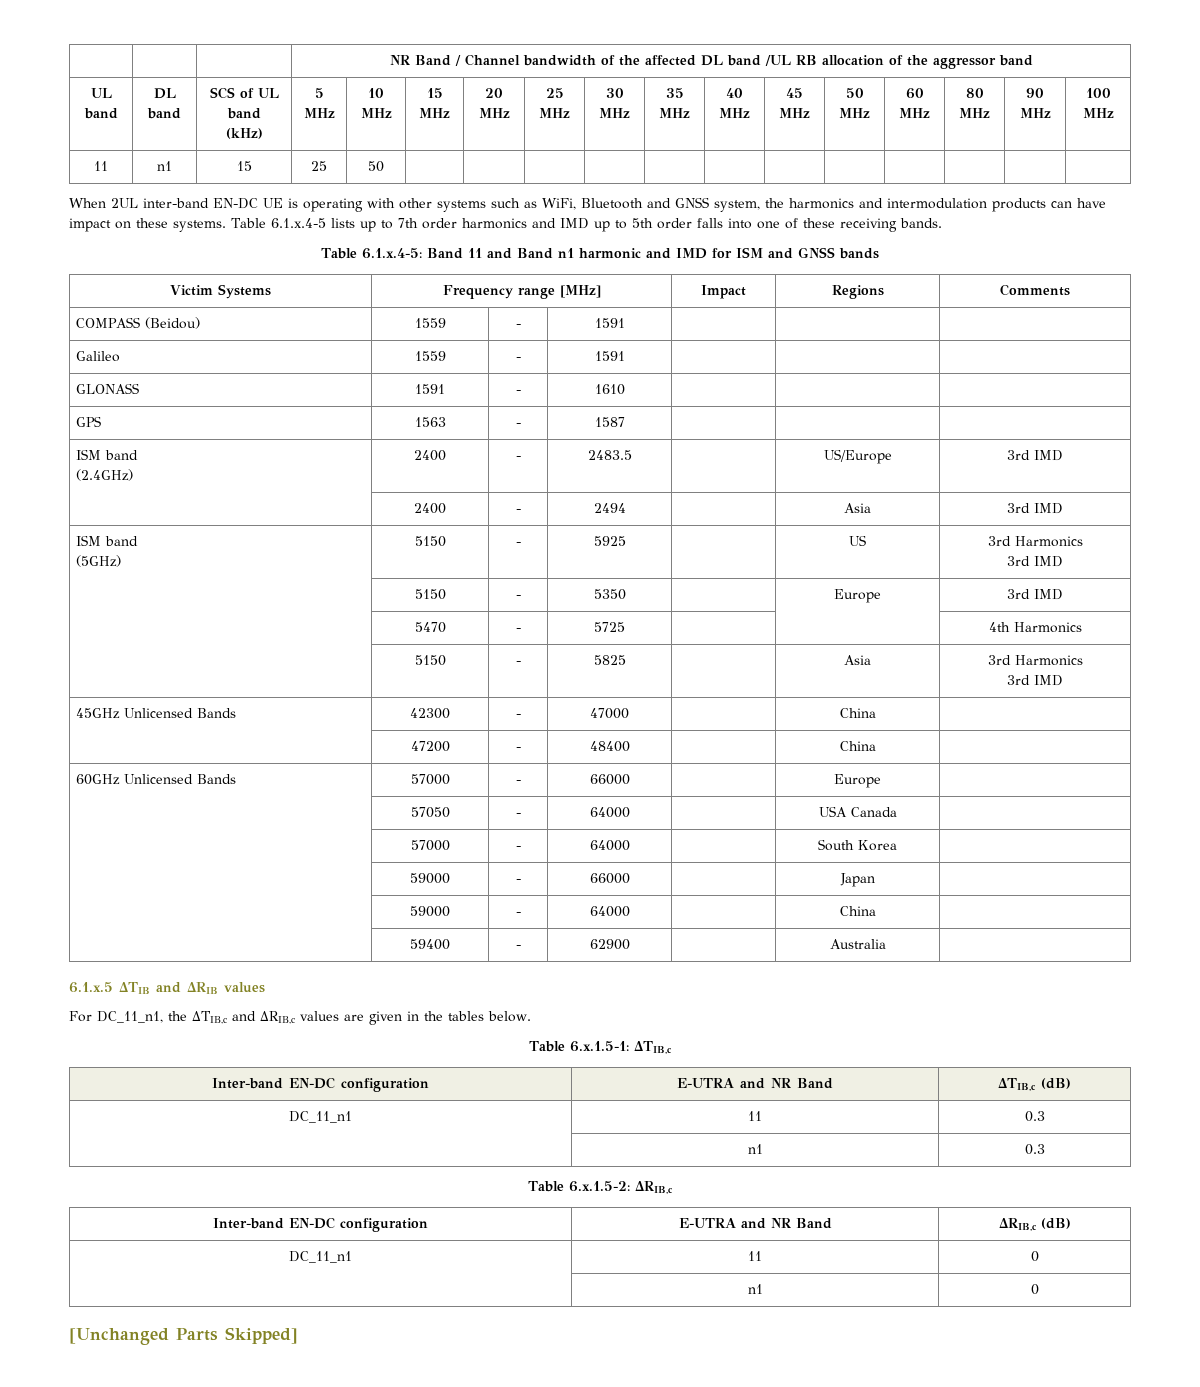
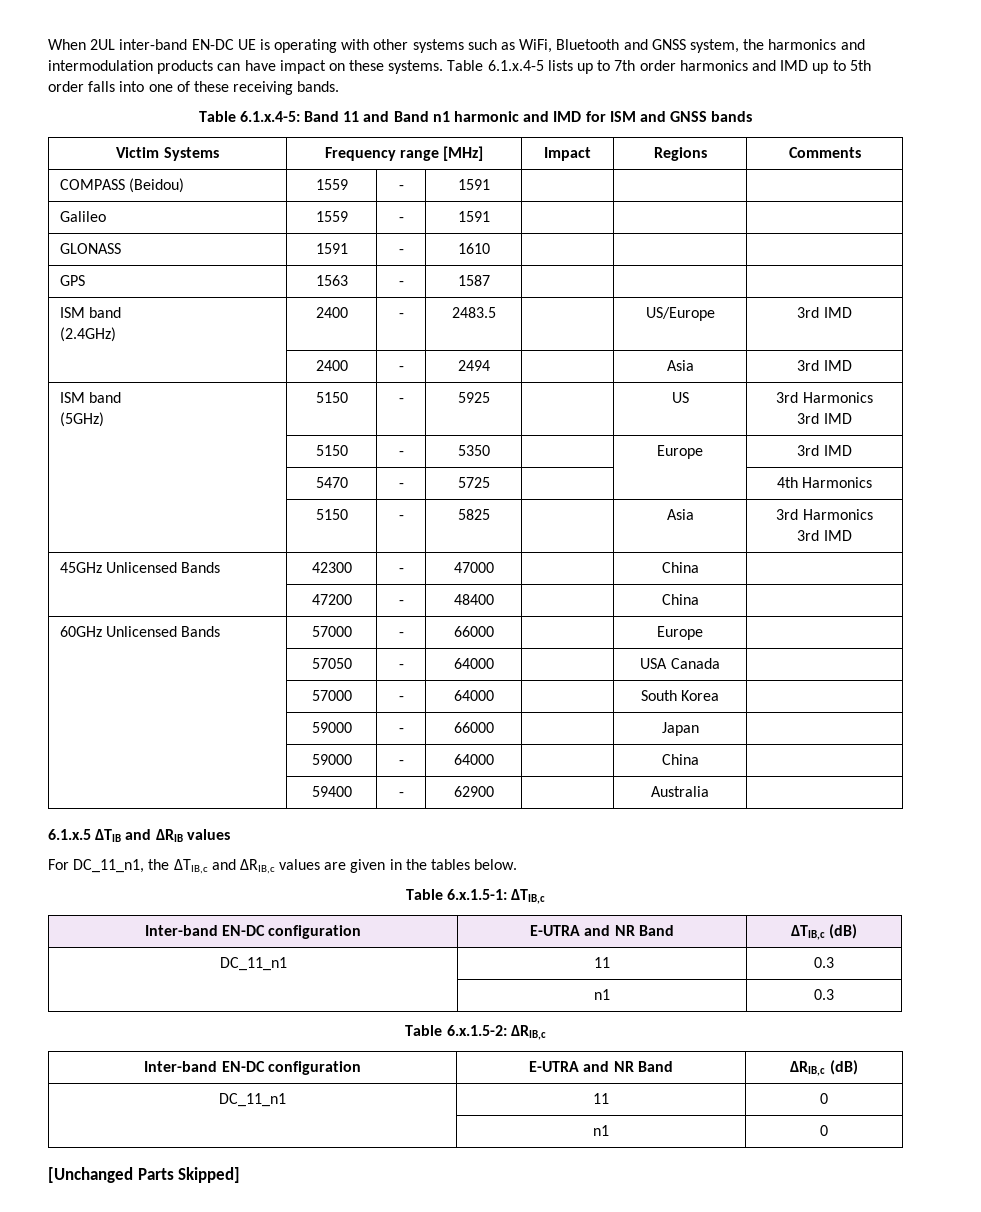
- | | | NR Band / Channel bandwidth of the affected DL band /UL RB allocation of the aggressor band
- UL band | DL band | SCS of UL band
- (kHz) | 5 MHz | 10 MHz | 15 MHz | 20 MHz | 25 MHz | 30 MHz | 35 MHz | 40 MHz | 45 MHz | 50 MHz | 60 MHz | 80 MHz | 90 MHz | 100 MHz
- 11 | n1 | 15 | 25 | 50 | | | | | | | | | | | |

